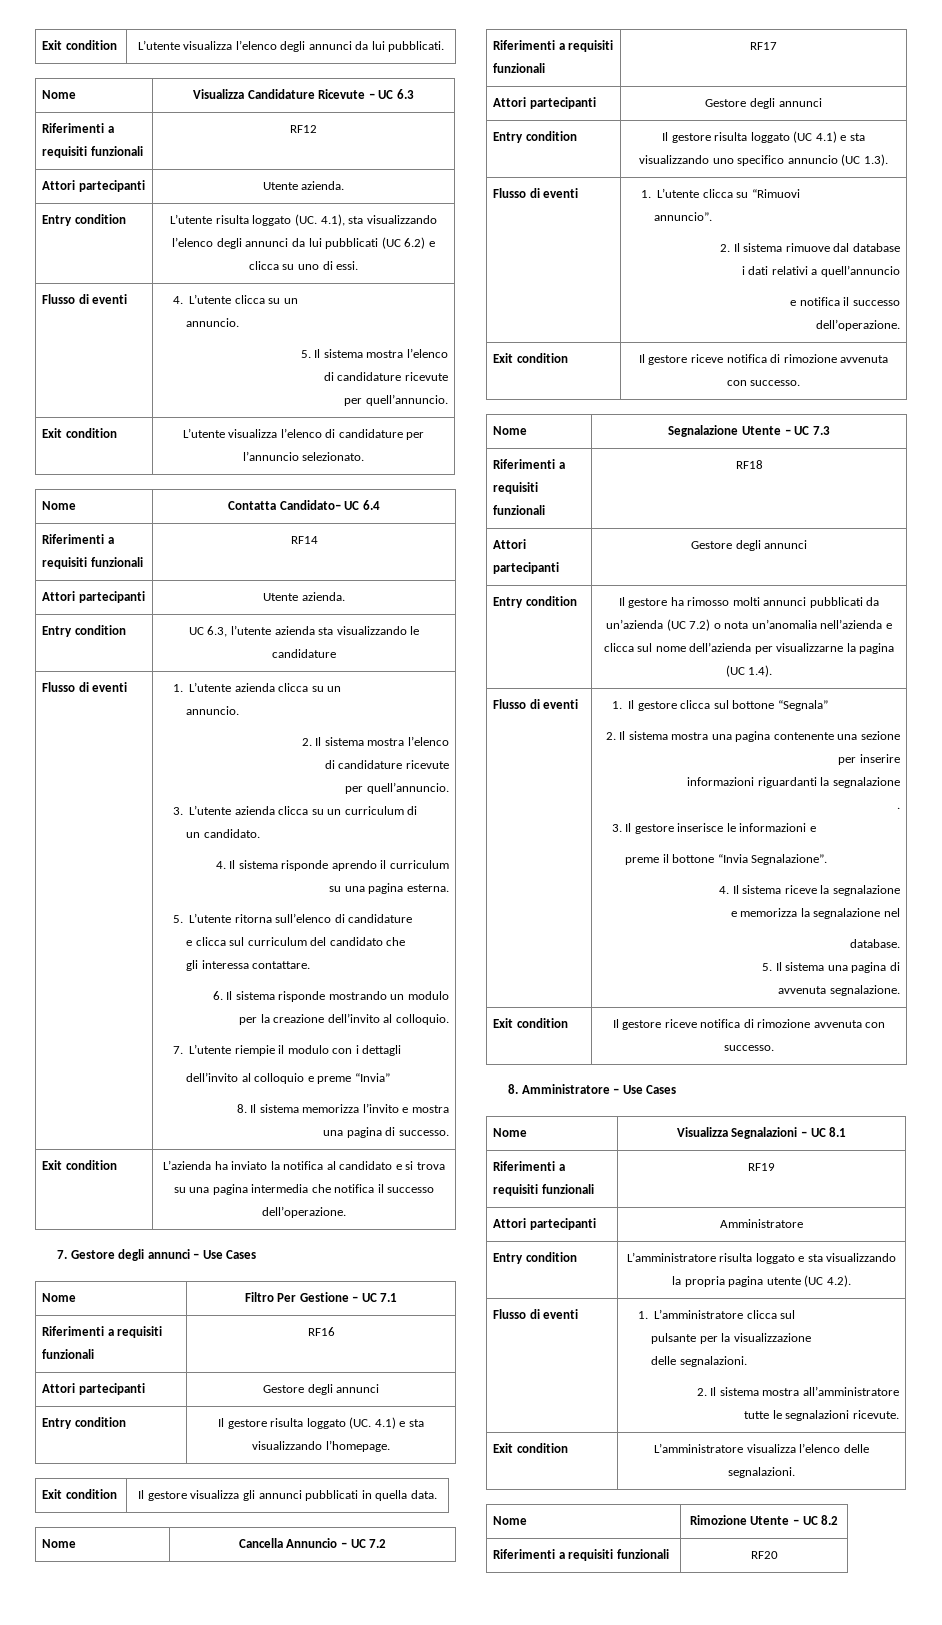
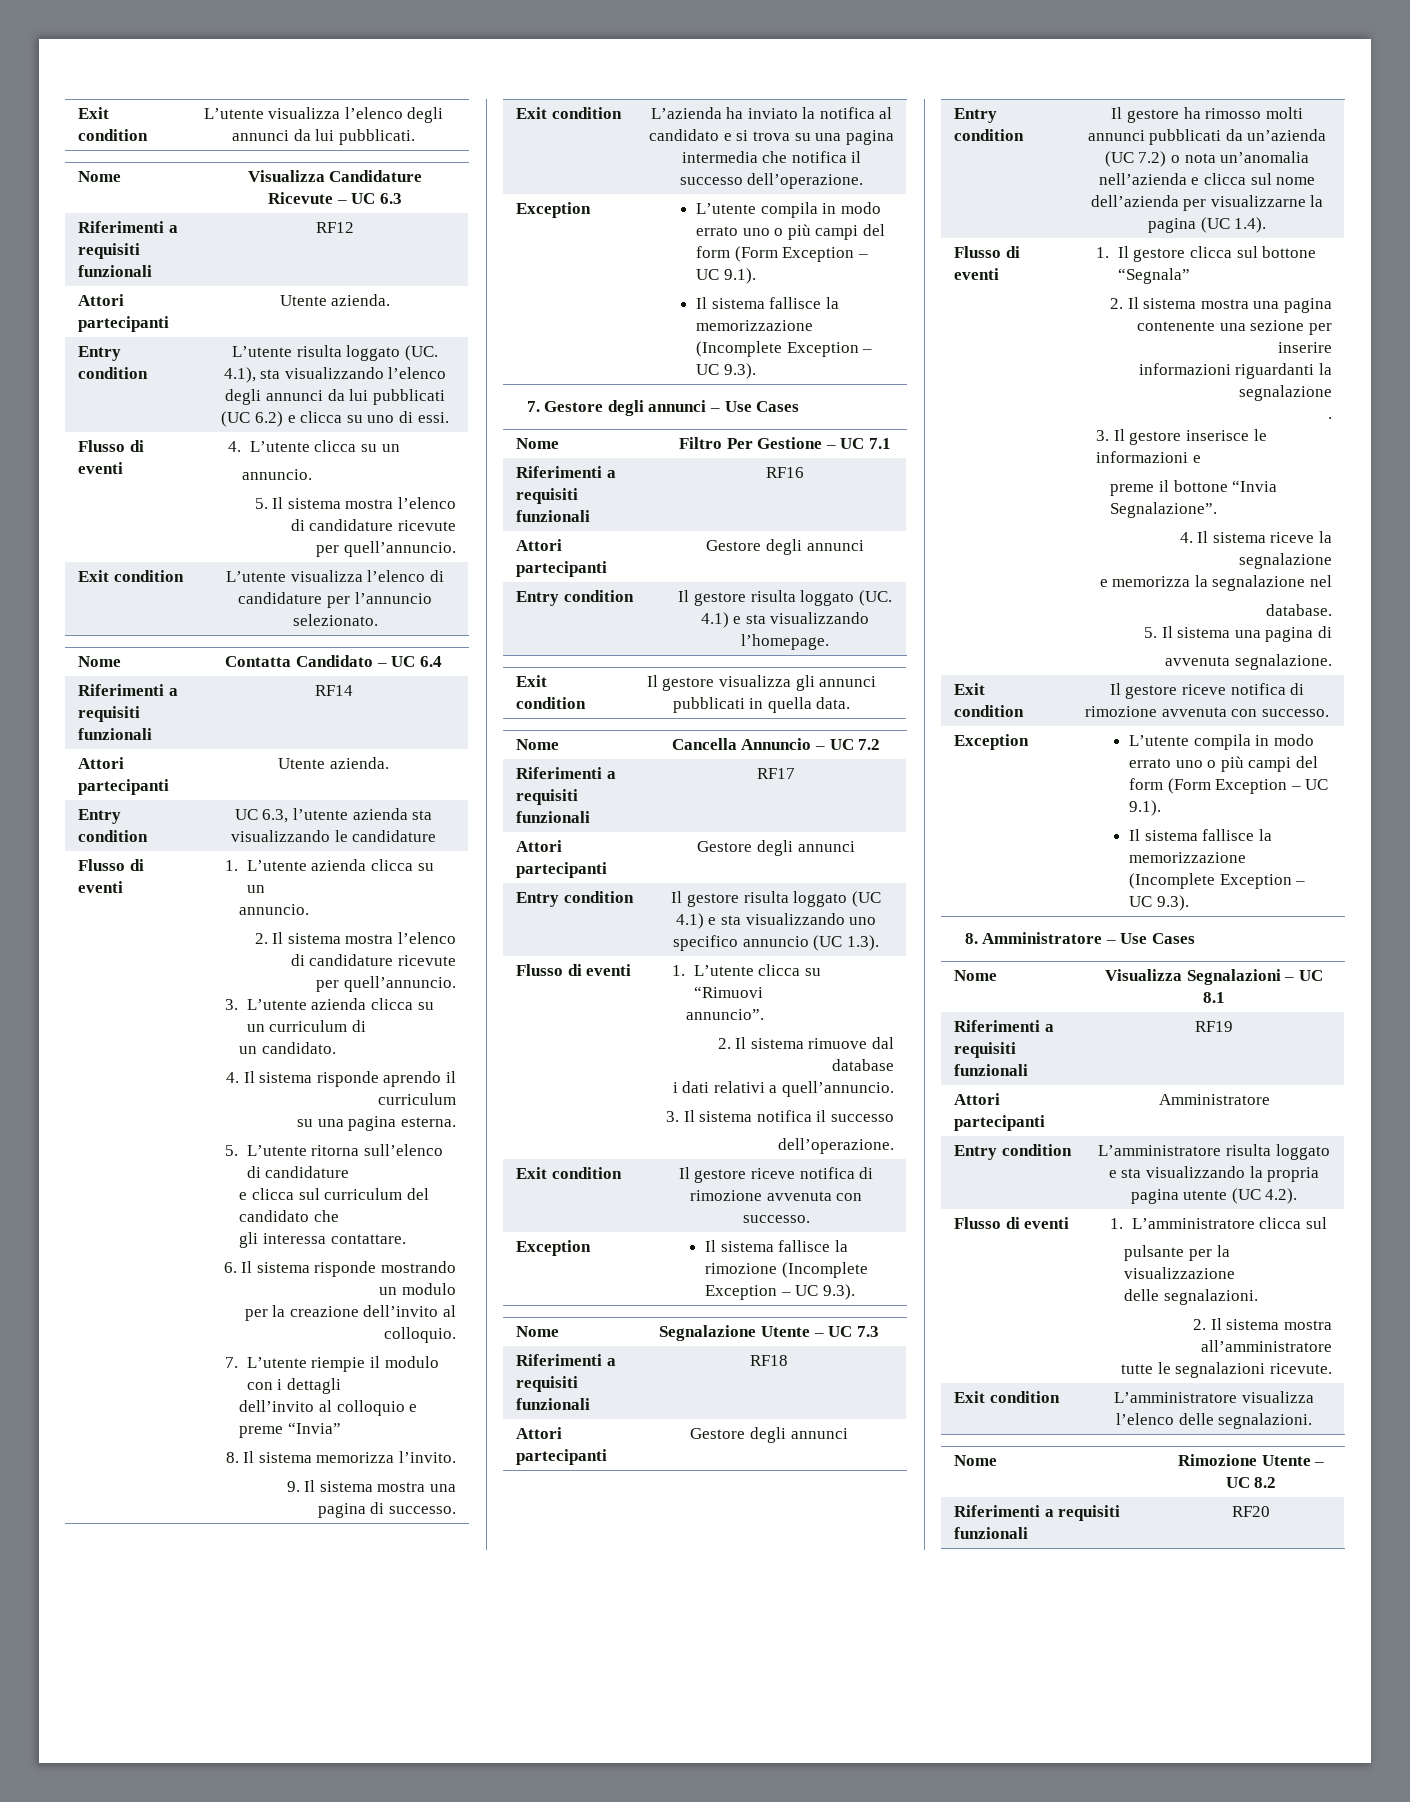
- Nome | Contatta Candidato– UC 6.4
+ Nome | Contatta Candidato – UC 6.4
- 8. Il sistema memorizza l’invito e mostra
- una pagina di successo.
+ 8. Il sistema memorizza l’invito.
+ 9. Il sistema mostra una
+ pagina di successo.
  Exit condition | L’azienda ha inviato la notifica al candidato e si trova su una pagina intermedia che notifica il successo dell’operazione.
+ Exception | L’utente compila in modo errato uno o più campi del form (Form Exception – UC 9.1).
+ Il sistema fallisce la memorizzazione (Incomplete Exception – UC 9.3).
  Flusso di eventi | 1. L’utente clicca su “Rimuovi
  annuncio”.
  2. Il sistema rimuove dal database
- i dati relativi a quell’annuncio
- e notifica il successo
+ i dati relativi a quell’annuncio.
+ 3. Il sistema notifica il successo
+ Exception | Il sistema fallisce la rimozione (Incomplete Exception – UC 9.3).
  avvenuta segnalazione.
  Exit condition | Il gestore riceve notifica di rimozione avvenuta con successo.
+ Exception | L’utente compila in modo errato uno o più campi del form (Form Exception – UC 9.1).
+ Il sistema fallisce la memorizzazione (Incomplete Exception – UC 9.3).

